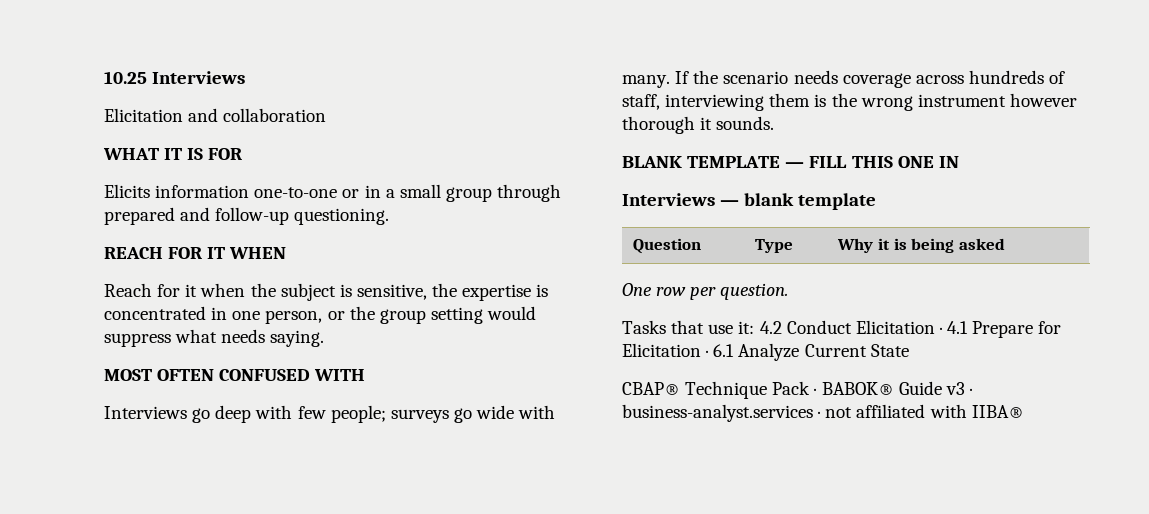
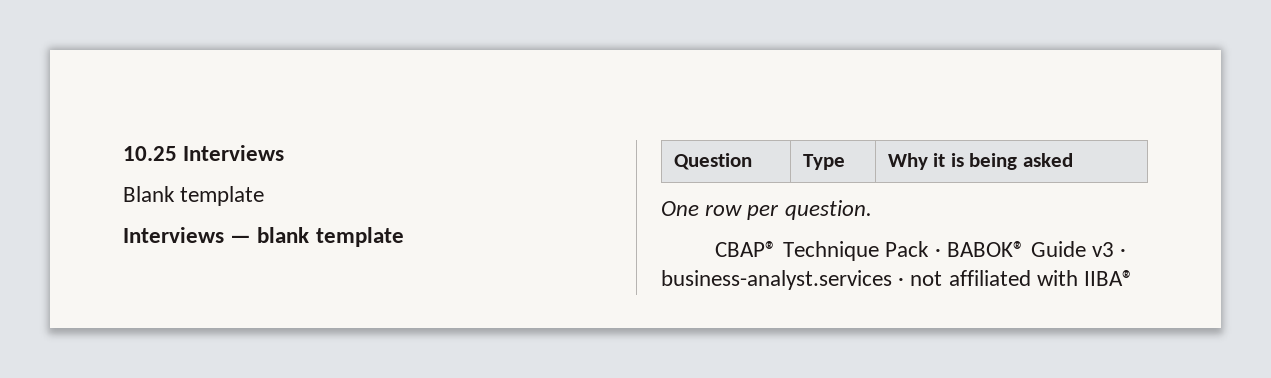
- Elicitation and collaboration
- WHAT IT IS FOR
- Elicits information one-to-one or in a small group through prepared and follow-up questioning.
- REACH FOR IT WHEN
- Reach for it when the subject is sensitive, the expertise is concentrated in one person, or the group setting would suppress what needs saying.
- MOST OFTEN CONFUSED WITH
- Interviews go deep with few people; surveys go wide with many. If the scenario needs coverage across hundreds of staff, interviewing them is the wrong instrument however thorough it sounds.
- BLANK TEMPLATE — FILL THIS ONE IN
+ Blank template
- Tasks that use it: 4.2 Conduct Elicitation · 4.1 Prepare for Elicitation · 6.1 Analyze Current State

